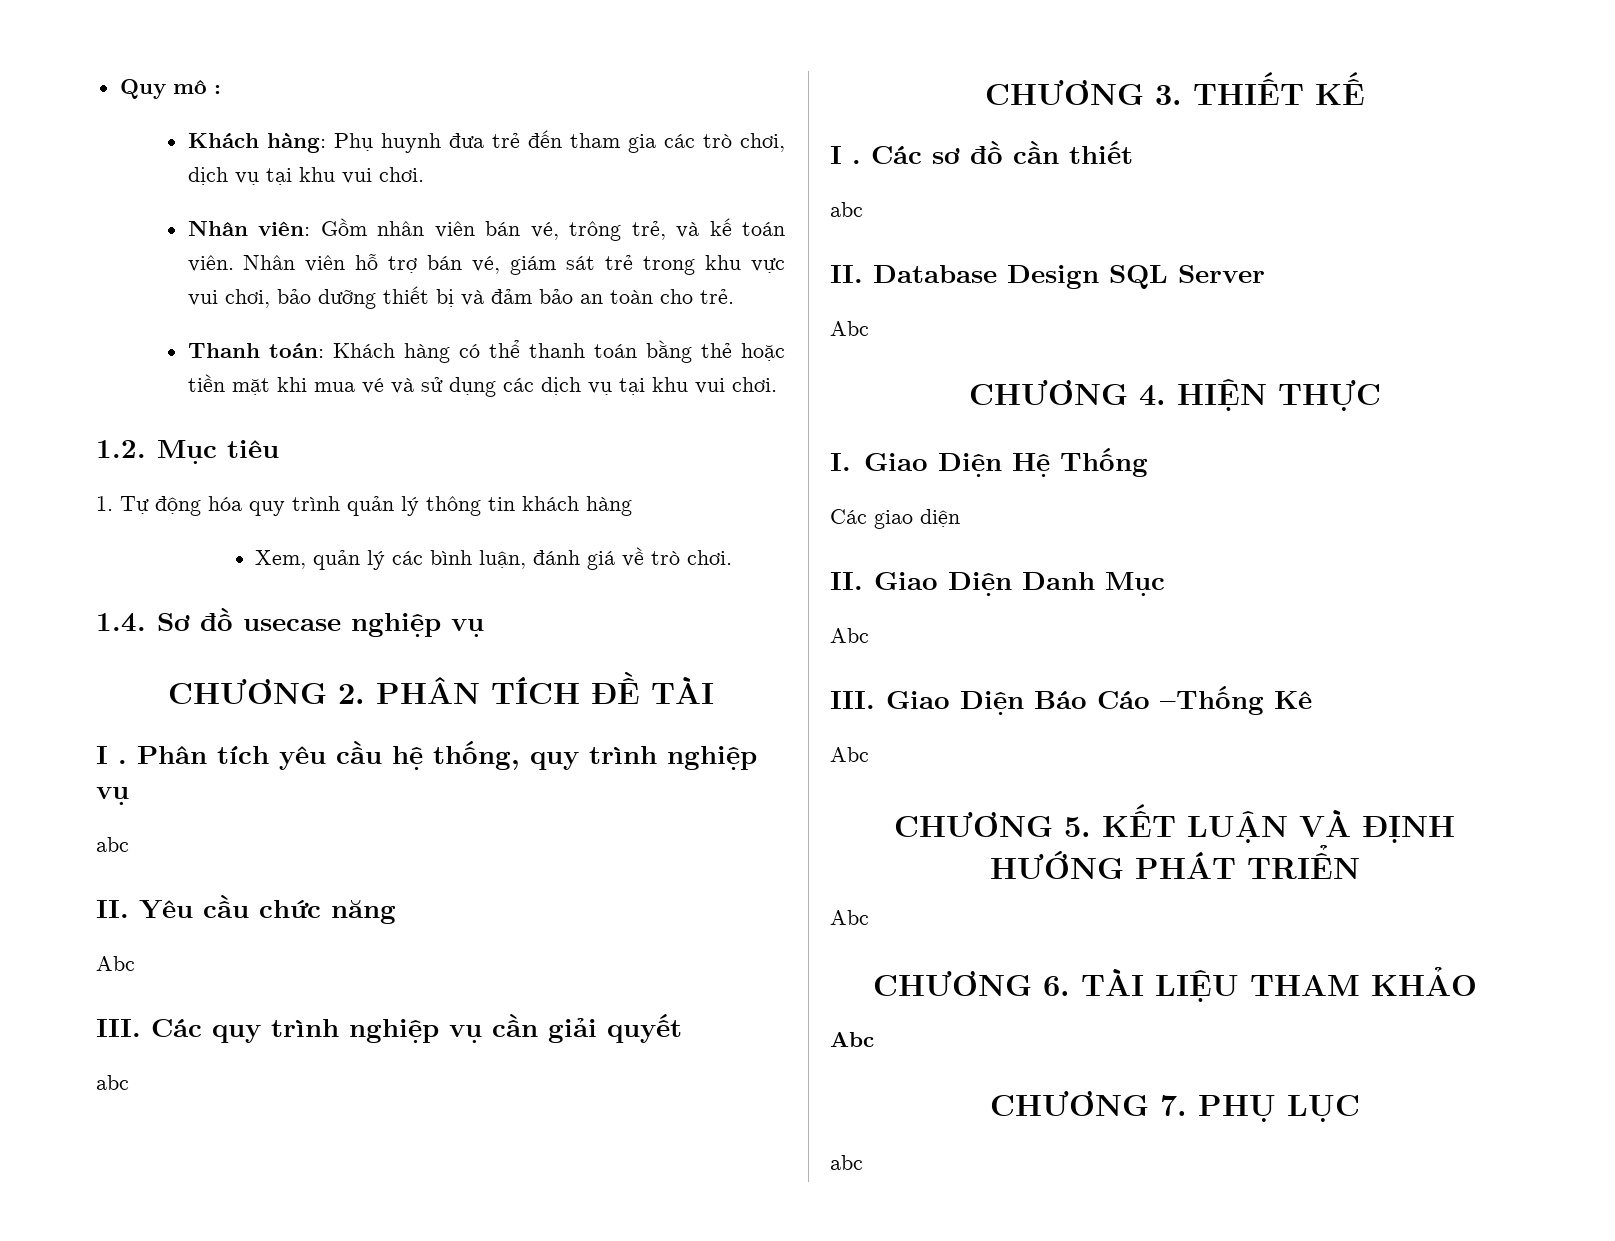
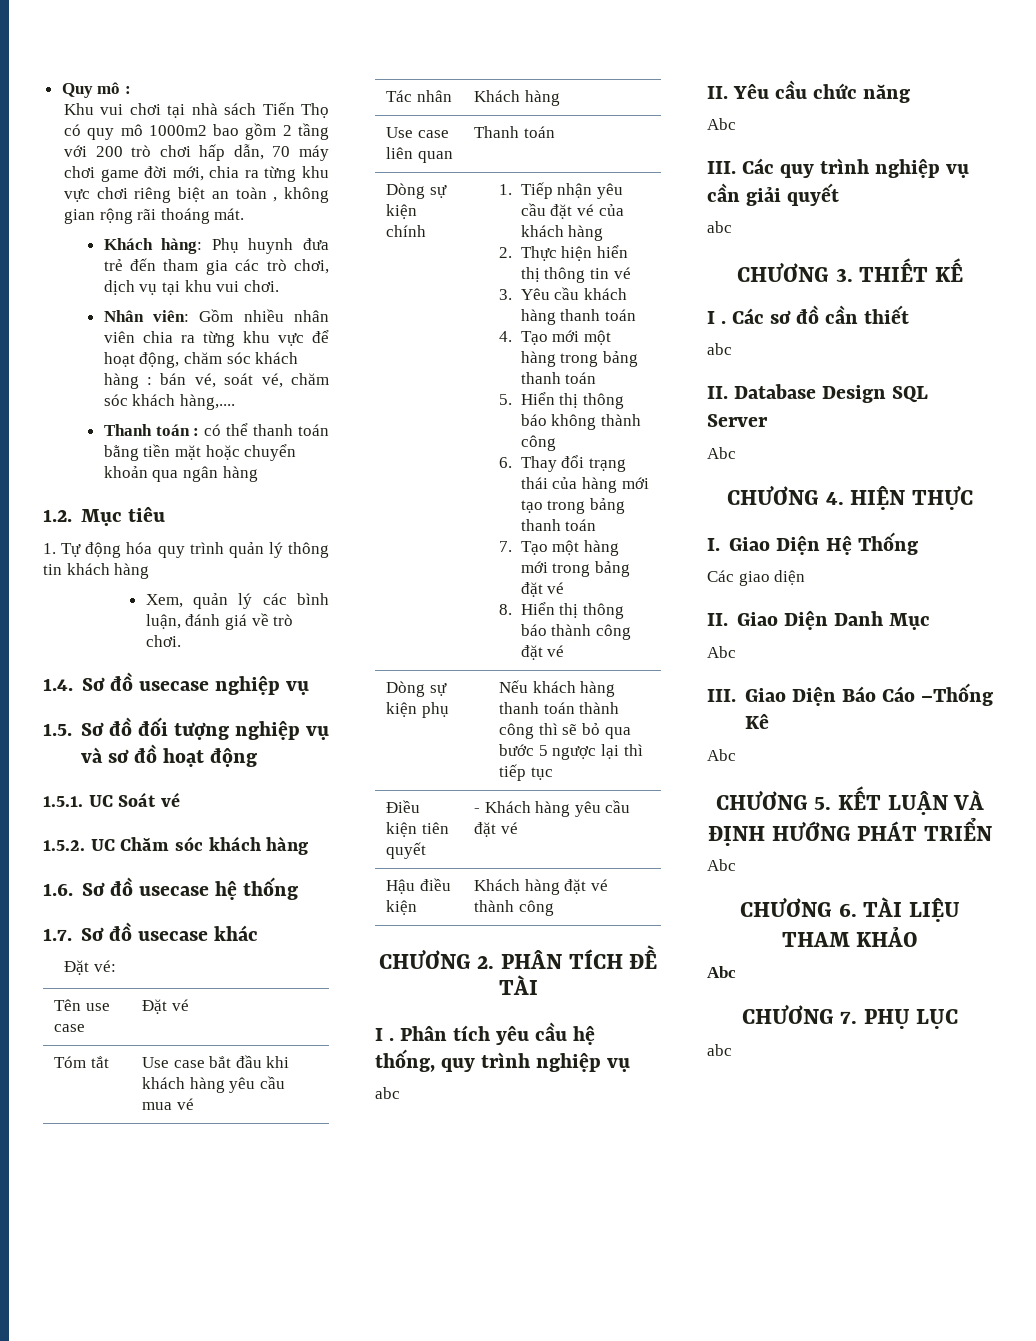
+ Khu vui chơi tại nhà sách Tiến Thọ có quy mô 1000m2 bao gồm 2 tầng với 200 trò chơi hấp dẫn, 70 máy chơi game đời mới, chia ra từng khu vực chơi riêng biệt an toàn , không gian rộng rãi thoáng mát.
- Nhân viên: Gồm nhân viên bán vé, trông trẻ, và kế toán viên. Nhân viên hỗ trợ bán vé, giám sát trẻ trong khu vực vui chơi, bảo dưỡng thiết bị và đảm bảo an toàn cho trẻ.
- Thanh toán: Khách hàng có thể thanh toán bằng thẻ hoặc tiền mặt khi mua vé và sử dụng các dịch vụ tại khu vui chơi.
+ Nhân viên: Gồm nhiều nhân viên chia ra từng khu vực để hoạt động, chăm sóc khách hàng : bán vé, soát vé, chăm sóc khách hàng,....
+ Thanh toán : có thể thanh toán bằng tiền mặt hoặc chuyển khoản qua ngân hàng
+ 1.5. Sơ đồ đối tượng nghiệp vụ và sơ đồ hoạt động
+ 1.5.1. UC Soát vé
+ 1.5.2. UC Chăm sóc khách hàng
+ 1.6. Sơ đồ usecase hệ thống
+ 1.7. Sơ đồ usecase khác
+ Đặt vé:
+ Tên use case | Đặt vé
+ Tóm tắt | Use case bắt đầu khi khách hàng yêu cầu mua vé
+ Tác nhân | Khách hàng
+ Use case liên quan | Thanh toán
+ Dòng sự kiện chính | 1. Tiếp nhận yêu cầu đặt vé của khách hàng
+ 2. Thực hiện hiển thị thông tin vé
+ 3. Yêu cầu khách hàng thanh toán
+ 4. Tạo mới một hàng trong bảng thanh toán
+ 5. Hiển thị thông báo không thành công
+ 6. Thay đổi trạng thái của hàng mới tạo trong bảng thanh toán
+ 7. Tạo một hàng mới trong bảng đặt vé
+ 8. Hiển thị thông báo thành công đặt vé
+ Dòng sự kiện phụ | Nếu khách hàng thanh toán thành công thì sẽ bỏ qua bước 5 ngược lại thì tiếp tục
+ Điều kiện tiên quyết | - Khách hàng yêu cầu đặt vé
+ Hậu điều kiện | Khách hàng đặt vé thành công

